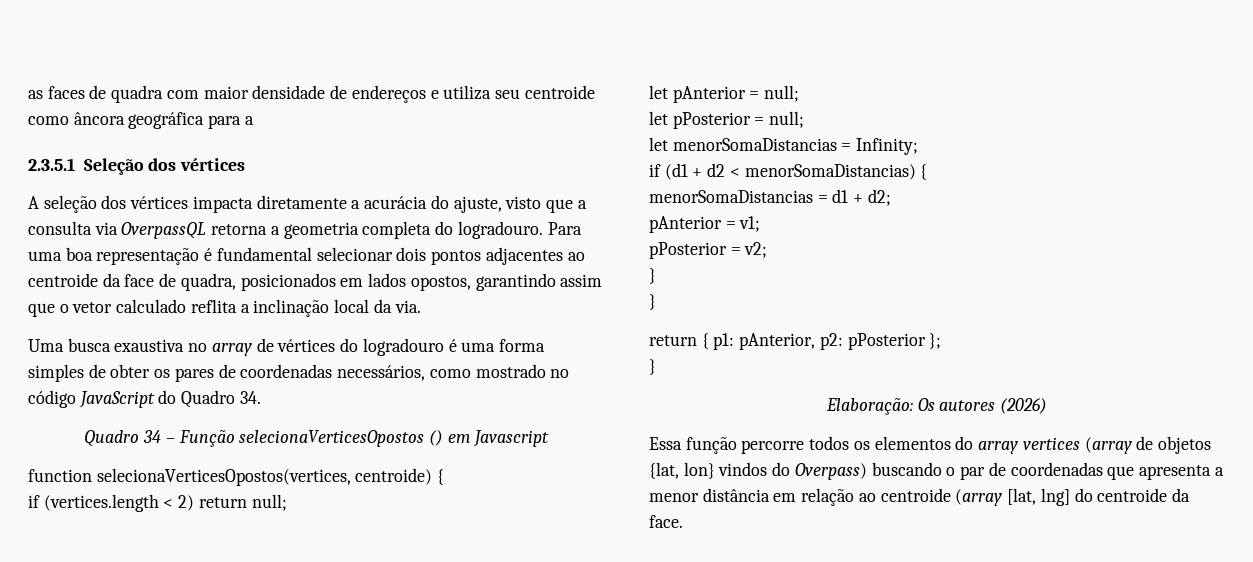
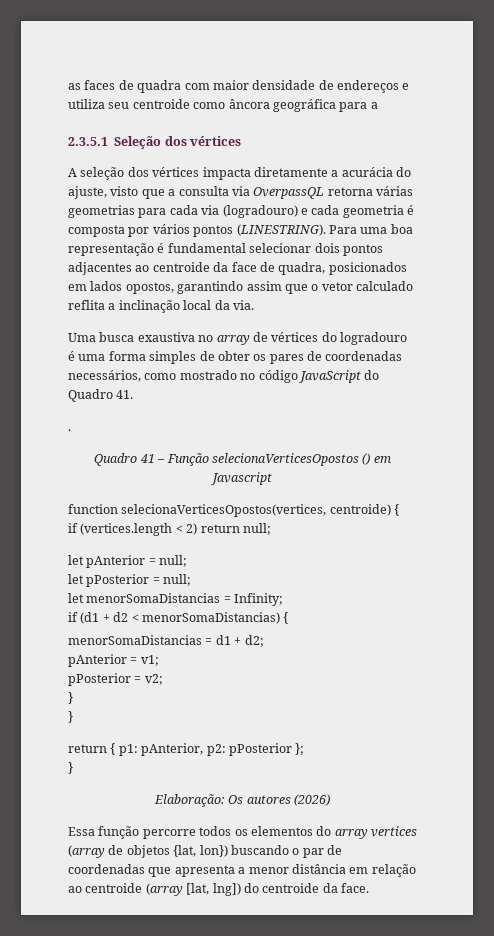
- A seleção dos vértices impacta diretamente a acurácia do ajuste, visto que a consulta via OverpassQL retorna a geometria completa do logradouro.
+ A seleção dos vértices impacta diretamente a acurácia do ajuste, visto que a consulta via OverpassQL retorna várias geometrias para cada via (logradouro) e cada geometria é composta por vários pontos (LINESTRING).
- Uma busca exaustiva no array de vértices do logradouro é uma forma simples de obter os pares de coordenadas necessários, como mostrado no código JavaScript do Quadro 34.
- Quadro 34 – Função selecionaVerticesOpostos () em Javascript
+ Uma busca exaustiva no array de vértices do logradouro é uma forma simples de obter os pares de coordenadas necessários, como mostrado no código JavaScript do Quadro 41.
+ .
+ Quadro 41 – Função selecionaVerticesOpostos () em Javascript
- Essa função percorre todos os elementos do array vertices (array de objetos {lat, lon} vindos do Overpass) buscando o par de coordenadas que apresenta a menor distância em relação ao centroide (array [lat, lng] do centroide da face.
+ Essa função percorre todos os elementos do array vertices (array de objetos {lat, lon}) buscando o par de coordenadas que apresenta a menor distância em relação ao centroide (array [lat, lng]) do centroide da face.

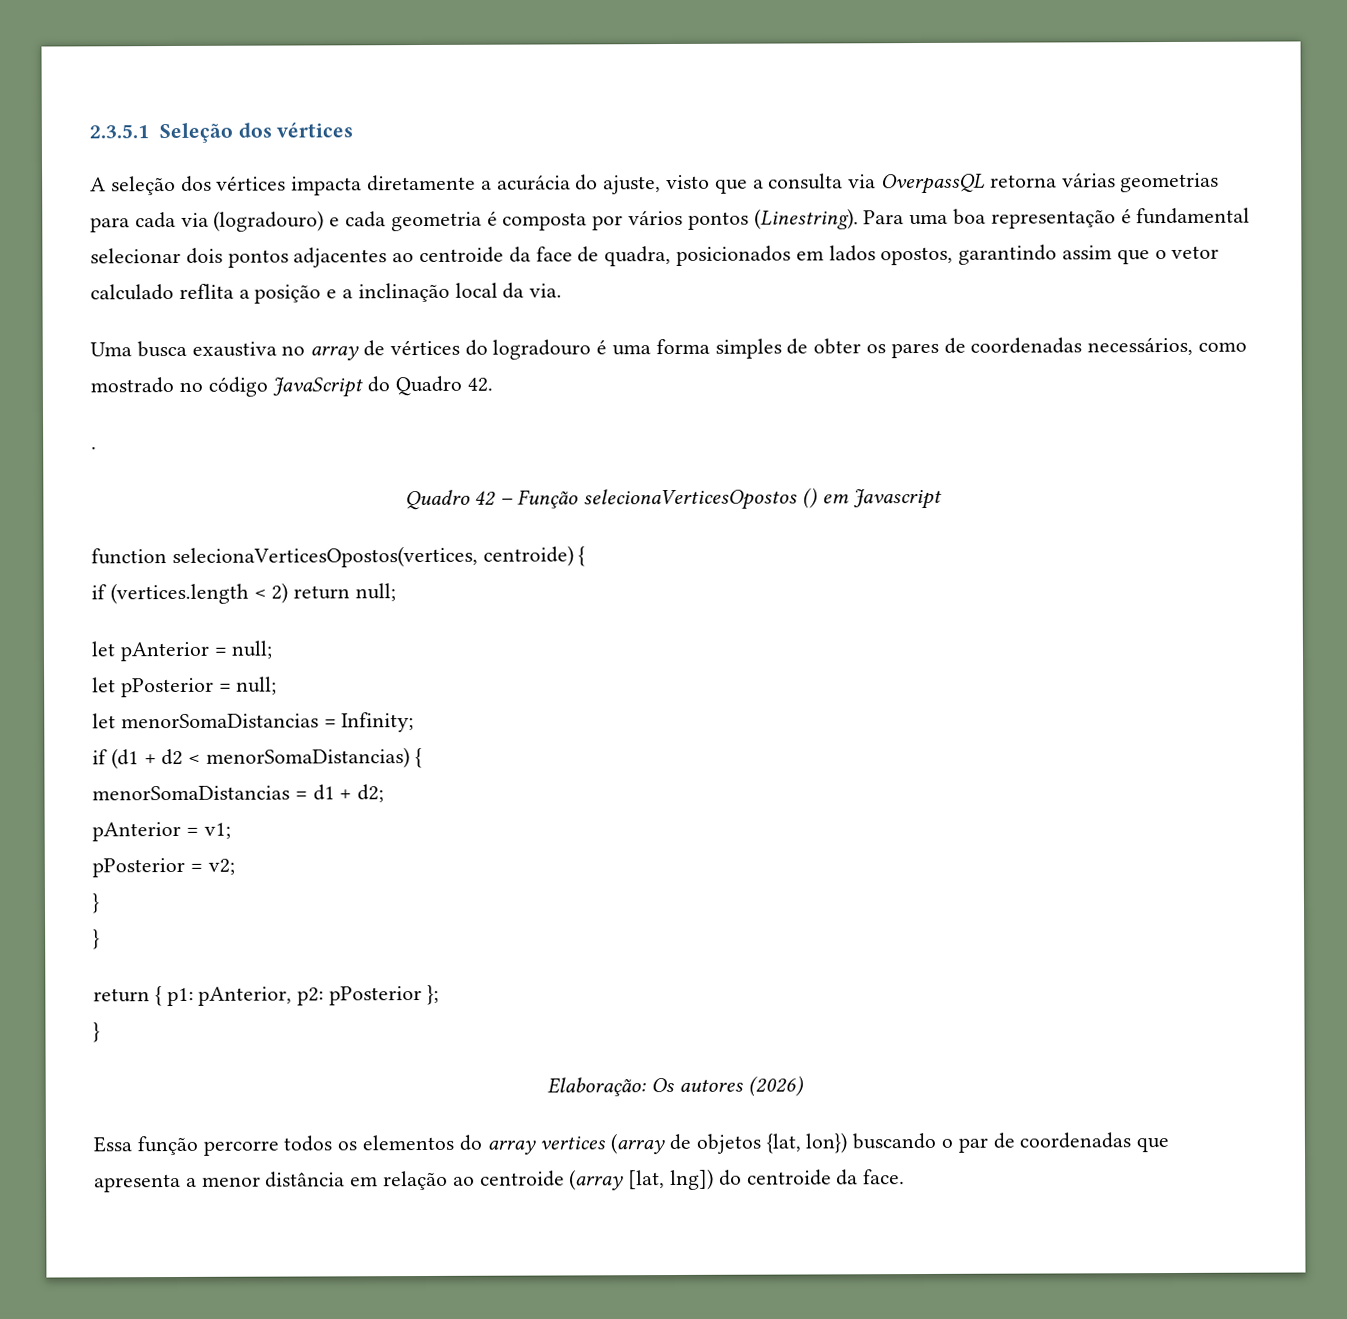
- as faces de quadra com maior densidade de endereços e utiliza seu centroide como âncora geográfica para a
- A seleção dos vértices impacta diretamente a acurácia do ajuste, visto que a consulta via OverpassQL retorna várias geometrias para cada via (logradouro) e cada geometria é composta por vários pontos (LINESTRING).
+ A seleção dos vértices impacta diretamente a acurácia do ajuste, visto que a consulta via OverpassQL retorna várias geometrias para cada via (logradouro) e cada geometria é composta por vários pontos (Linestring).
- Para uma boa representação é fundamental selecionar dois pontos adjacentes ao centroide da face de quadra, posicionados em lados opostos, garantindo assim que o vetor calculado reflita a inclinação local da via.
+ Para uma boa representação é fundamental selecionar dois pontos adjacentes ao centroide da face de quadra, posicionados em lados opostos, garantindo assim que o vetor calculado reflita a posição e a inclinação local da via.
- Uma busca exaustiva no array de vértices do logradouro é uma forma simples de obter os pares de coordenadas necessários, como mostrado no código JavaScript do Quadro 41.
+ Uma busca exaustiva no array de vértices do logradouro é uma forma simples de obter os pares de coordenadas necessários, como mostrado no código JavaScript do Quadro 42.
- Quadro 41 – Função selecionaVerticesOpostos () em Javascript
+ Quadro 42 – Função selecionaVerticesOpostos () em Javascript

